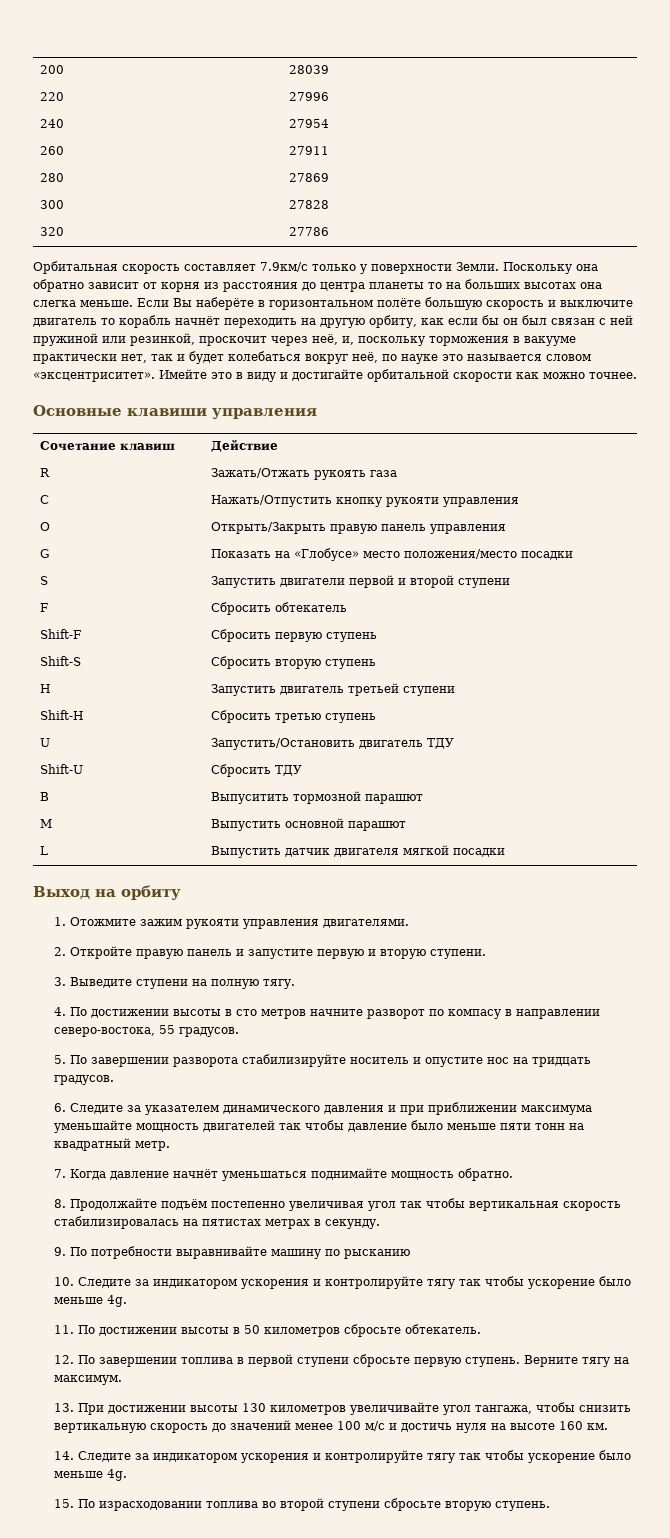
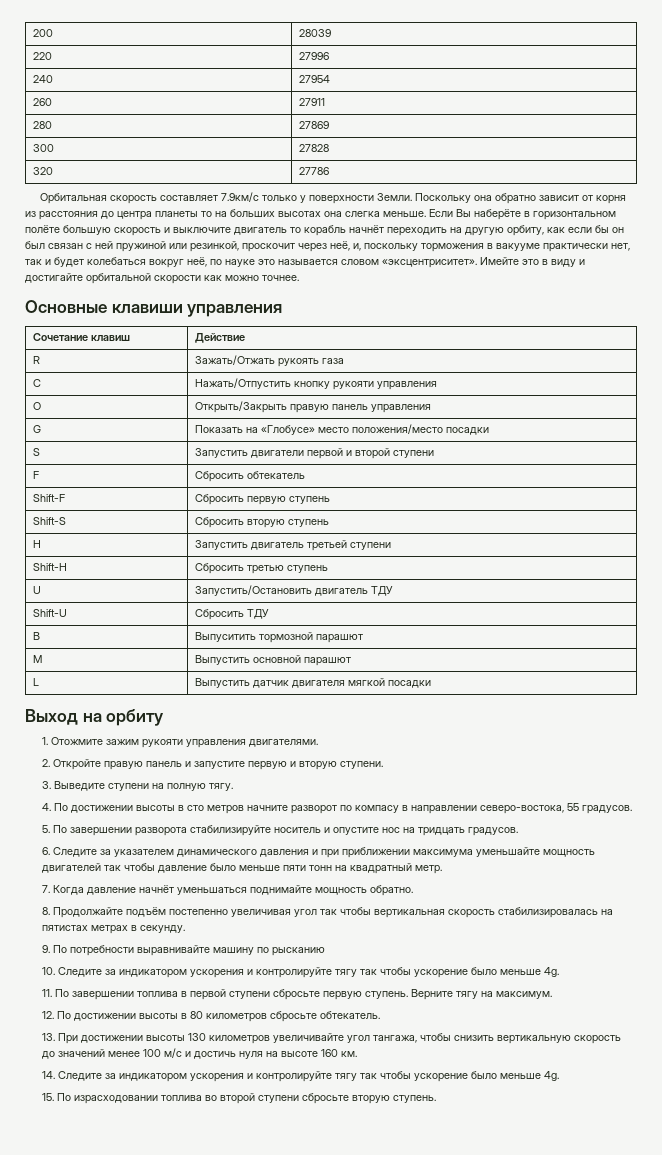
- 11. По достижении высоты в 50 километров сбросьте обтекатель.
- 12. По завершении топлива в первой ступени сбросьте первую ступень.
+ 11. По завершении топлива в первой ступени сбросьте первую ступень.
+ 12. По достижении высоты в 80 километров сбросьте обтекатель.

